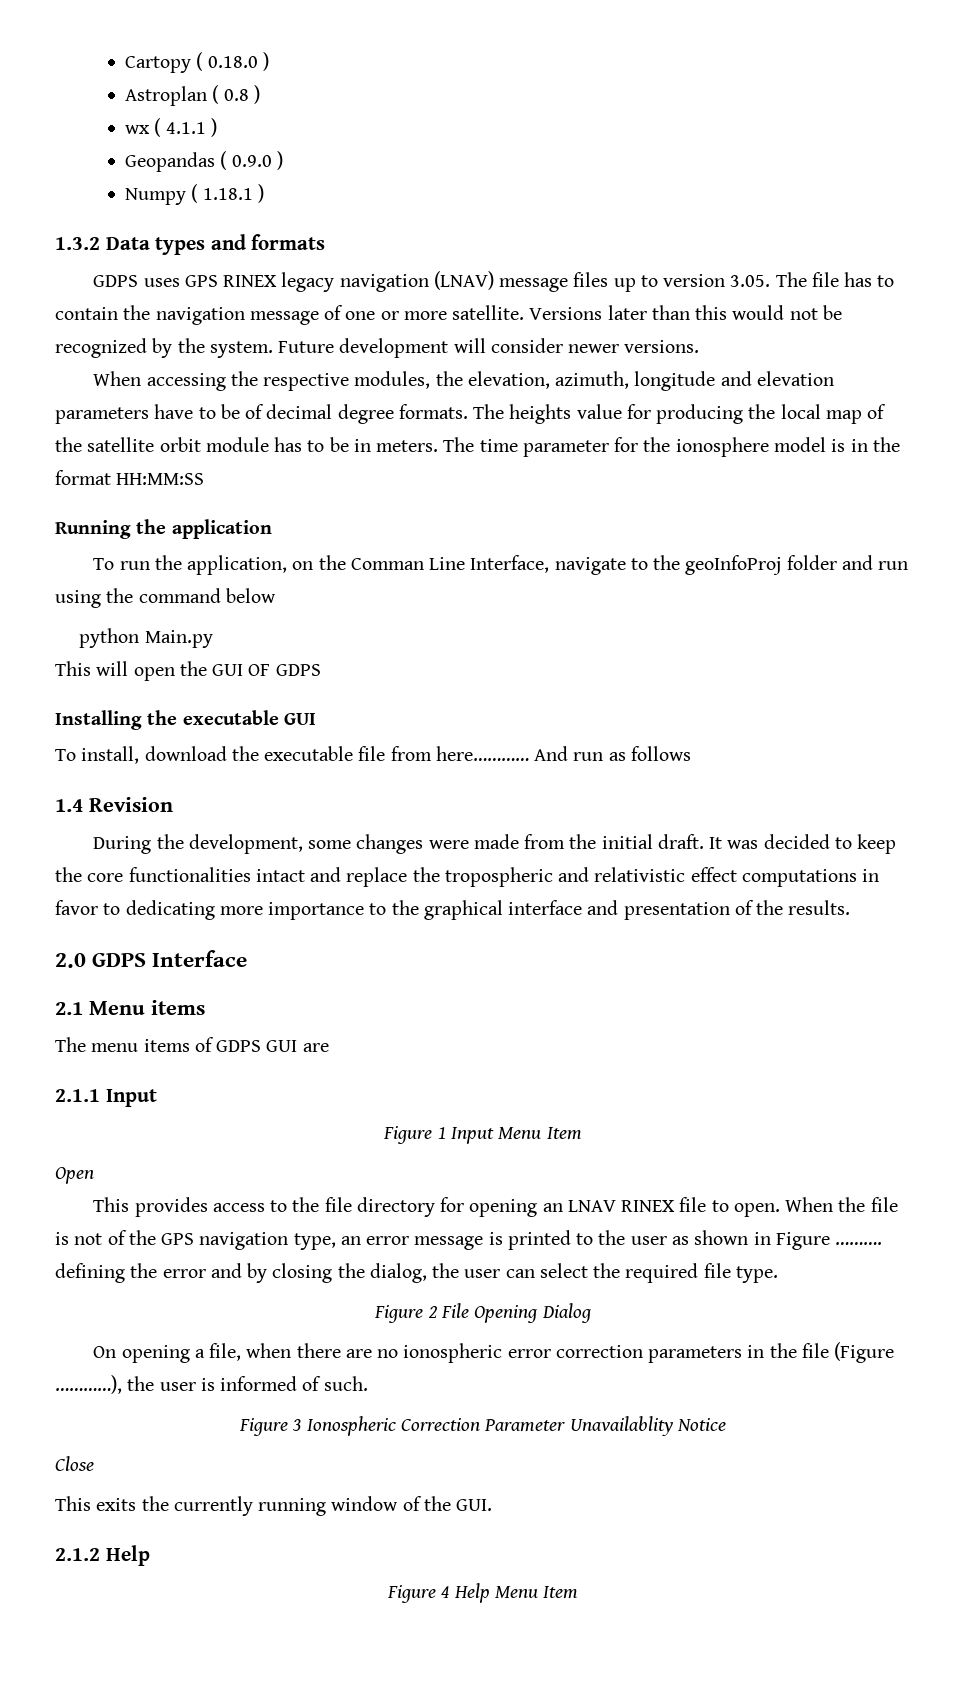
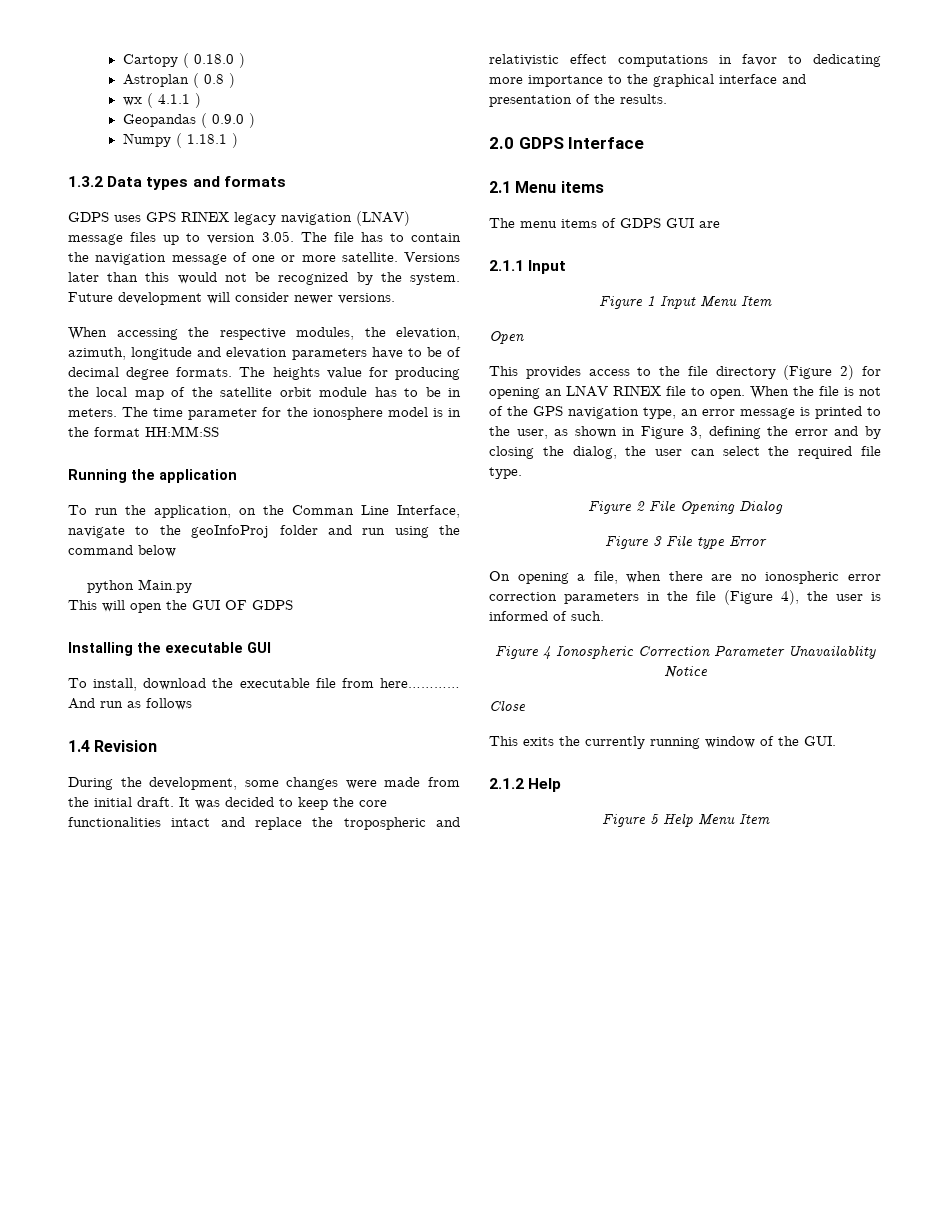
- This provides access to the file directory for opening an LNAV RINEX file to open.
+ This provides access to the file directory (Figure 2) for opening an LNAV RINEX file to open.
- When the file is not of the GPS navigation type, an error message is printed to the user as shown in Figure ………. defining the error and by closing the dialog, the user can select the required file type.
+ When the file is not of the GPS navigation type, an error message is printed to the user, as shown in Figure 3, defining the error and by closing the dialog, the user can select the required file type.
+ Figure 3 File type Error
- On opening a file, when there are no ionospheric error correction parameters in the file (Figure …………), the user is informed of such.
+ On opening a file, when there are no ionospheric error correction parameters in the file (Figure 4), the user is informed of such.
- Figure 3 Ionospheric Correction Parameter Unavailablity Notice
+ Figure 4 Ionospheric Correction Parameter Unavailablity Notice
- Figure 4 Help Menu Item
+ Figure 5 Help Menu Item

